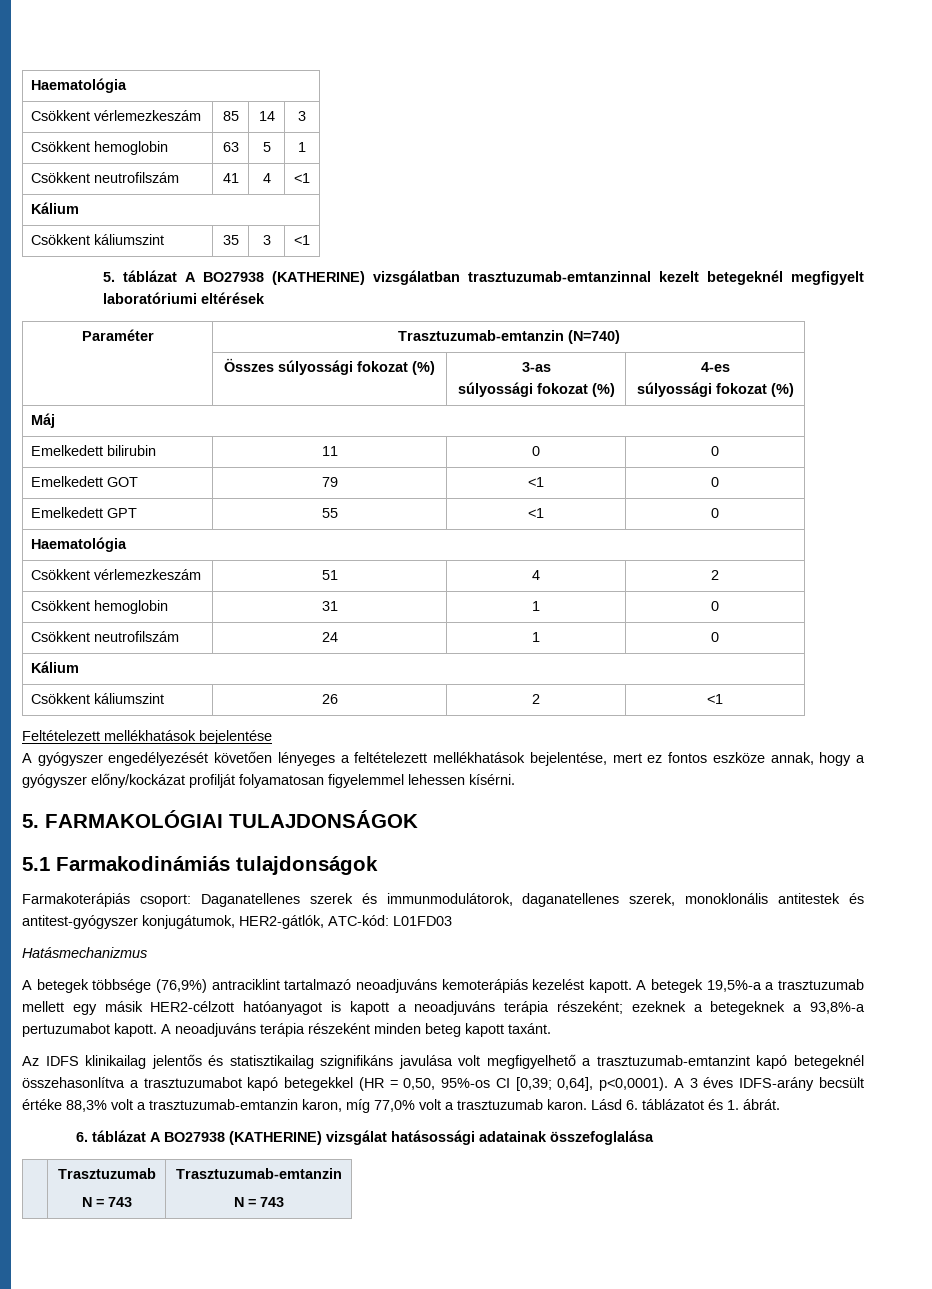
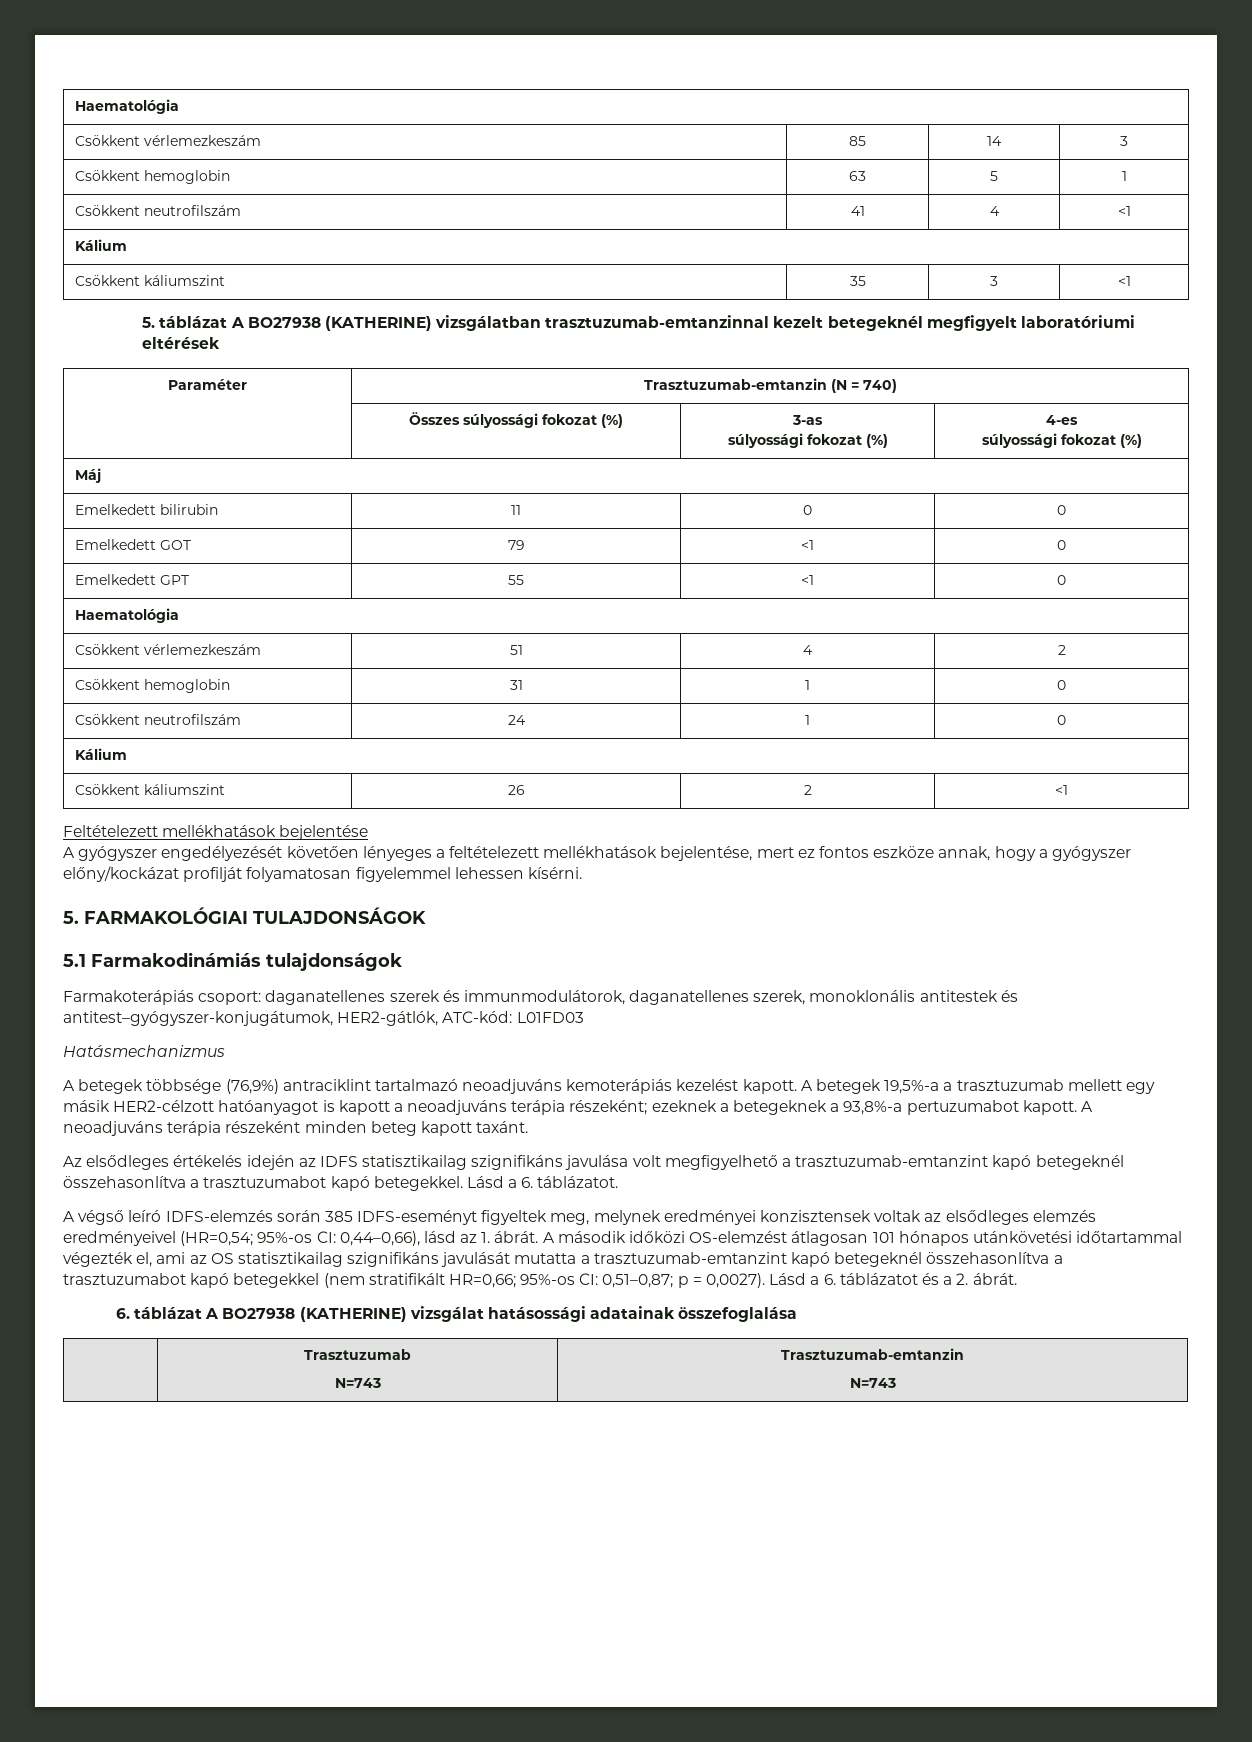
- Paraméter | Trasztuzumab-emtanzin (N=740)
+ Paraméter | Trasztuzumab-emtanzin (N = 740)
- Farmakoterápiás csoport: Daganatellenes szerek és immunmodulátorok, daganatellenes szerek, monoklonális antitestek és antitest-gyógyszer konjugátumok, HER2-gátlók, ATC-kód: L01FD03
+ Farmakoterápiás csoport: daganatellenes szerek és immunmodulátorok, daganatellenes szerek, monoklonális antitestek és antitest–gyógyszer-konjugátumok, HER2-gátlók, ATC-kód: L01FD03
- Az IDFS klinikailag jelentős és statisztikailag szignifikáns javulása volt megfigyelhető a trasztuzumab-emtanzint kapó betegeknél összehasonlítva a trasztuzumabot kapó betegekkel (HR = 0,50, 95%-os CI [0,39; 0,64], p<0,0001). A 3 éves IDFS-arány becsült értéke 88,3% volt a trasztuzumab-emtanzin karon, míg 77,0% volt a trasztuzumab karon. Lásd 6. táblázatot és 1. ábrát.
+ Az elsődleges értékelés idején az IDFS statisztikailag szignifikáns javulása volt megfigyelhető a trasztuzumab-emtanzint kapó betegeknél összehasonlítva a trasztuzumabot kapó betegekkel. Lásd a 6. táblázatot.
+ A végső leíró IDFS-elemzés során 385 IDFS-eseményt figyeltek meg, melynek eredményei konzisztensek voltak az elsődleges elemzés eredményeivel (HR=0,54; 95%-os CI: 0,44–0,66), lásd az 1. ábrát. A második időközi OS-elemzést átlagosan 101 hónapos utánkövetési időtartammal végezték el, ami az OS statisztikailag szignifikáns javulását mutatta a trasztuzumab-emtanzint kapó betegeknél összehasonlítva a trasztuzumabot kapó betegekkel (nem stratifikált HR=0,66; 95%-os CI: 0,51–0,87; p = 0,0027). Lásd a 6. táblázatot és a 2. ábrát.
  | Trasztuzumab
- N = 743 | Trasztuzumab-emtanzin
- N = 743
+ N=743 | Trasztuzumab-emtanzin
+ N=743

